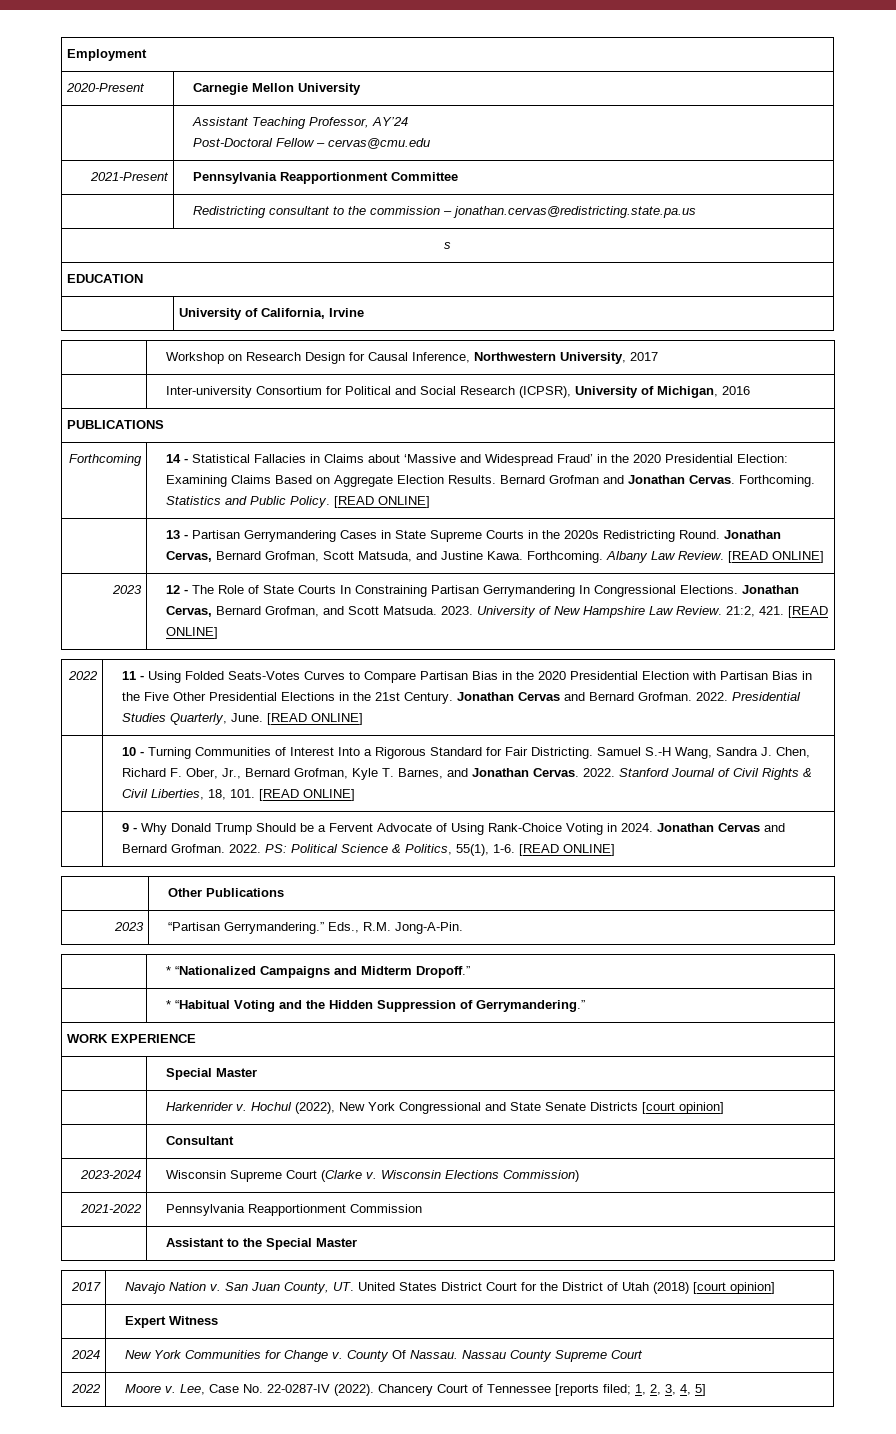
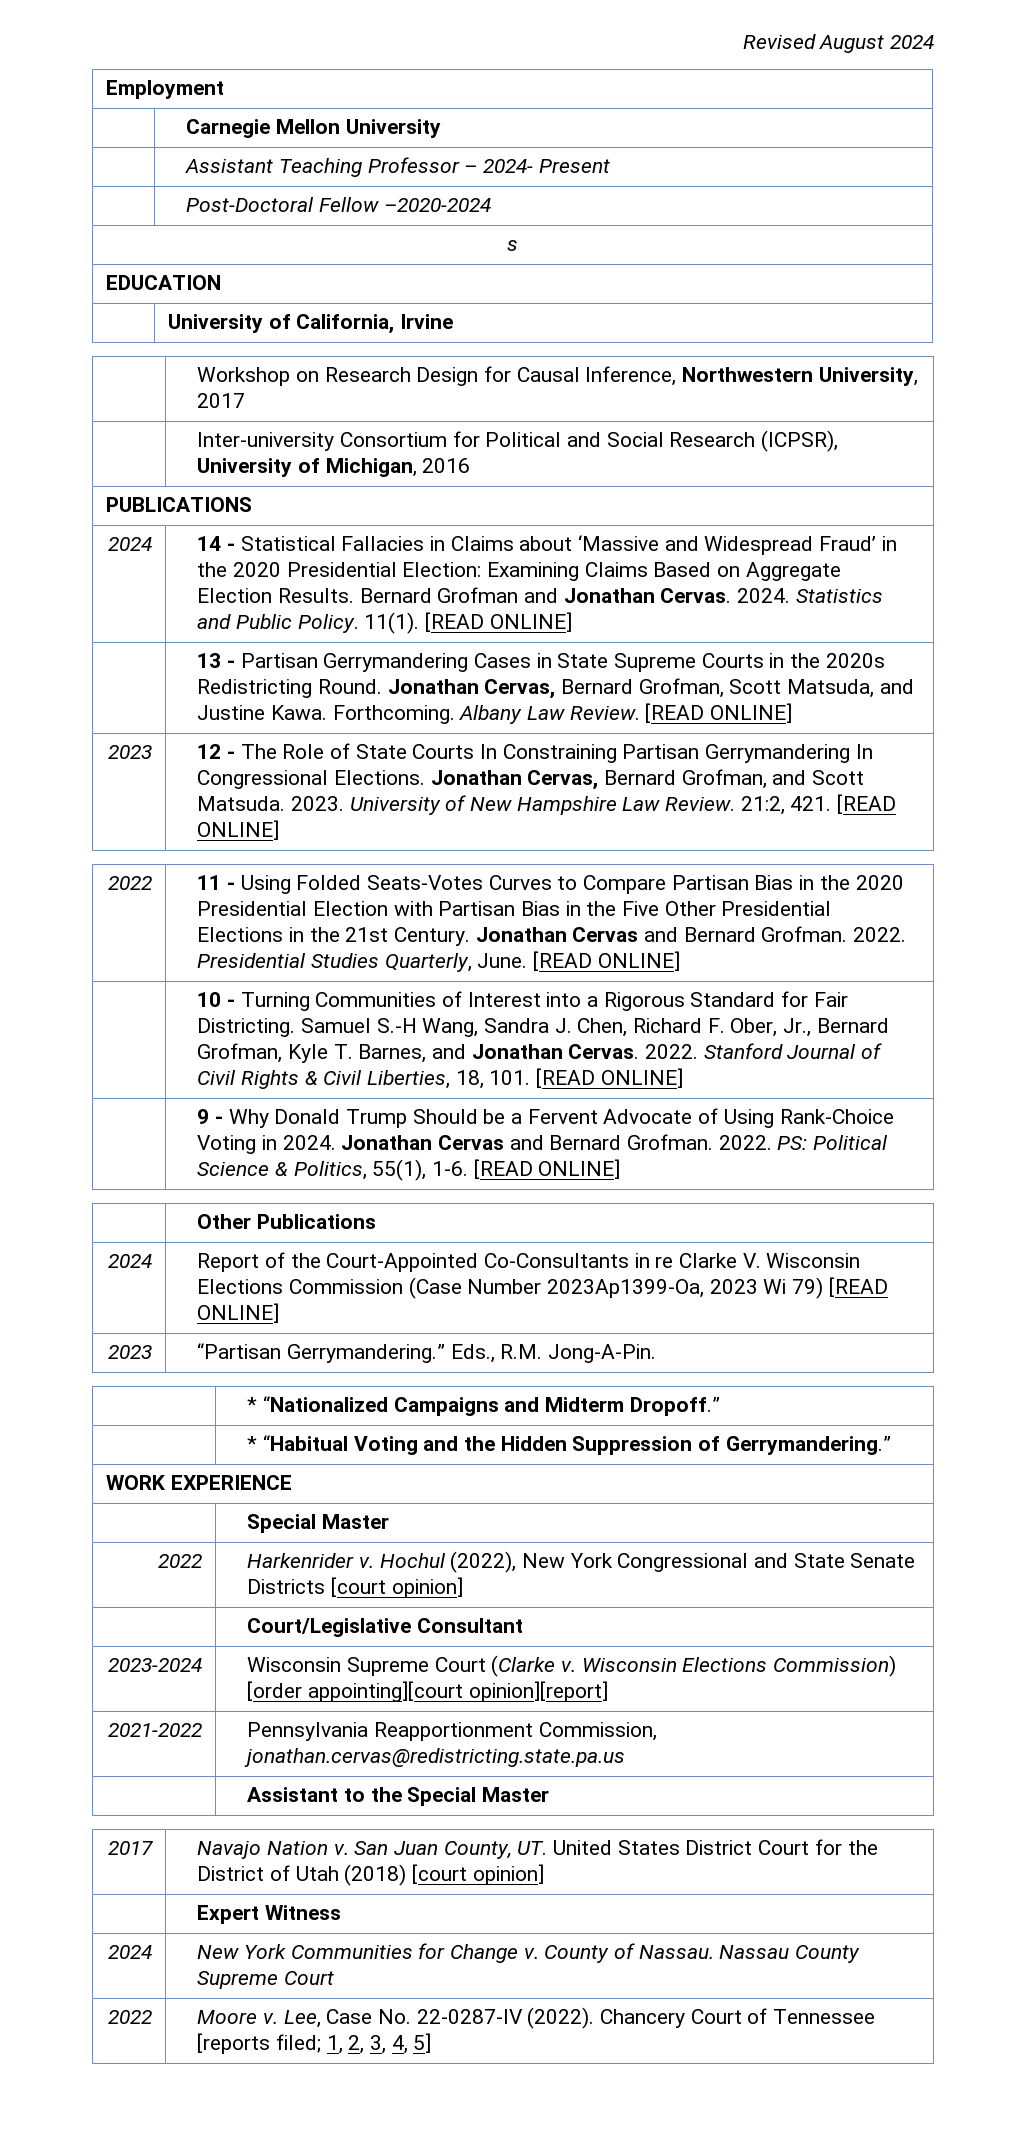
+ Revised August 2024
- 2020-Present | Carnegie Mellon University
+ | Carnegie Mellon University
- | Assistant Teaching Professor, AY’24
- Post-Doctoral Fellow – cervas@cmu.edu
- 2021-Present | Pennsylvania Reapportionment Committee
- | Redistricting consultant to the commission – jonathan.cervas@redistricting.state.pa.us
+ | Assistant Teaching Professor – 2024- Present
+ | Post-Doctoral Fellow –2020-2024
- Forthcoming | 14 - Statistical Fallacies in Claims about ‘Massive and Widespread Fraud’ in the 2020 Presidential Election: Examining Claims Based on Aggregate Election Results. Bernard Grofman and Jonathan Cervas. Forthcoming. Statistics and Public Policy. [READ ONLINE]
+ 2024 | 14 - Statistical Fallacies in Claims about ‘Massive and Widespread Fraud’ in the 2020 Presidential Election: Examining Claims Based on Aggregate Election Results. Bernard Grofman and Jonathan Cervas. 2024. Statistics and Public Policy. 11(1). [READ ONLINE]
- 10 - Turning Communities of Interest Into a Rigorous Standard for Fair Districting.
+ 10 - Turning Communities of Interest into a Rigorous Standard for Fair Districting.
+ 2024 | Report of the Court-Appointed Co-Consultants in re Clarke V. Wisconsin Elections Commission (Case Number 2023Ap1399-Oa, 2023 Wi 79) [READ ONLINE]
- | Harkenrider v. Hochul (2022), New York Congressional and State Senate Districts [court opinion]
+ 2022 | Harkenrider v. Hochul (2022), New York Congressional and State Senate Districts [court opinion]
- | Consultant
+ | Court/Legislative Consultant
- 2023-2024 | Wisconsin Supreme Court (Clarke v. Wisconsin Elections Commission)
+ 2023-2024 | Wisconsin Supreme Court (Clarke v. Wisconsin Elections Commission) [order appointing][court opinion][report]
- 2021-2022 | Pennsylvania Reapportionment Commission
+ 2021-2022 | Pennsylvania Reapportionment Commission, jonathan.cervas@redistricting.state.pa.us
- 2024 | New York Communities for Change v. County Of Nassau. Nassau County Supreme Court
+ 2024 | New York Communities for Change v. County of Nassau. Nassau County Supreme Court

